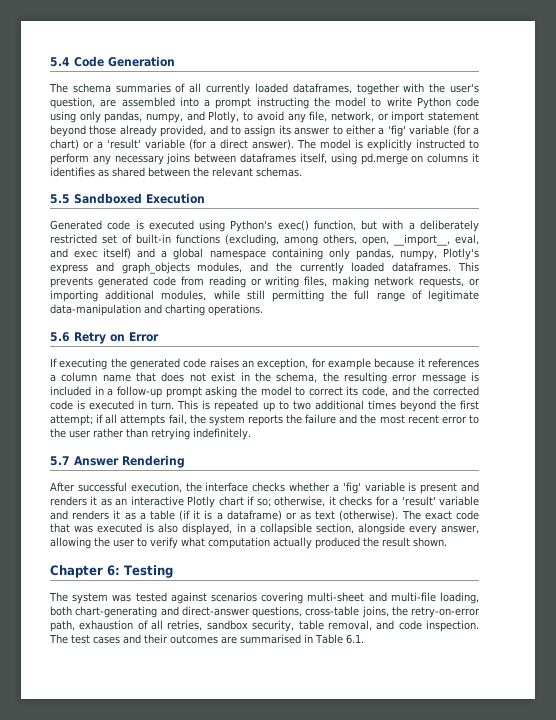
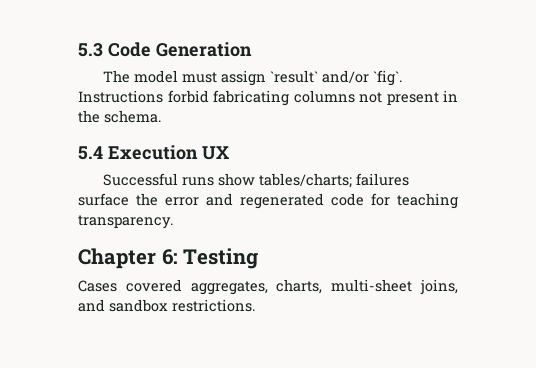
- 5.4 Code Generation
+ 5.3 Code Generation
- The schema summaries of all currently loaded dataframes, together with the user's question, are assembled into a prompt instructing the model to write Python code using only pandas, numpy, and Plotly, to avoid any file, network, or import statement beyond those already provided, and to assign its answer to either a 'fig' variable (for a chart) or a 'result' variable (for a direct answer). The model is explicitly instructed to perform any necessary joins between dataframes itself, using pd.merge on columns it identifies as shared between the relevant schemas.
- 5.5 Sandboxed Execution
- Generated code is executed using Python's exec() function, but with a deliberately restricted set of built-in functions (excluding, among others, open, __import__, eval, and exec itself) and a global namespace containing only pandas, numpy, Plotly's express and graph_objects modules, and the currently loaded dataframes. This prevents generated code from reading or writing files, making network requests, or importing additional modules, while still permitting the full range of legitimate data-manipulation and charting operations.
- 5.6 Retry on Error
- If executing the generated code raises an exception, for example because it references a column name that does not exist in the schema, the resulting error message is included in a follow-up prompt asking the model to correct its code, and the corrected code is executed in turn. This is repeated up to two additional times beyond the first attempt; if all attempts fail, the system reports the failure and the most recent error to the user rather than retrying indefinitely.
- 5.7 Answer Rendering
- After successful execution, the interface checks whether a 'fig' variable is present and renders it as an interactive Plotly chart if so; otherwise, it checks for a 'result' variable and renders it as a table (if it is a dataframe) or as text (otherwise). The exact code that was executed is also displayed, in a collapsible section, alongside every answer, allowing the user to verify what computation actually produced the result shown.
+ The model must assign `result` and/or `fig`. Instructions forbid fabricating columns not present in the schema.
+ 5.4 Execution UX
+ Successful runs show tables/charts; failures surface the error and regenerated code for teaching transparency.
  Chapter 6: Testing
- The system was tested against scenarios covering multi-sheet and multi-file loading, both chart-generating and direct-answer questions, cross-table joins, the retry-on-error path, exhaustion of all retries, sandbox security, table removal, and code inspection. The test cases and their outcomes are summarised in Table 6.1.
+ Cases covered aggregates, charts, multi-sheet joins, and sandbox restrictions.

